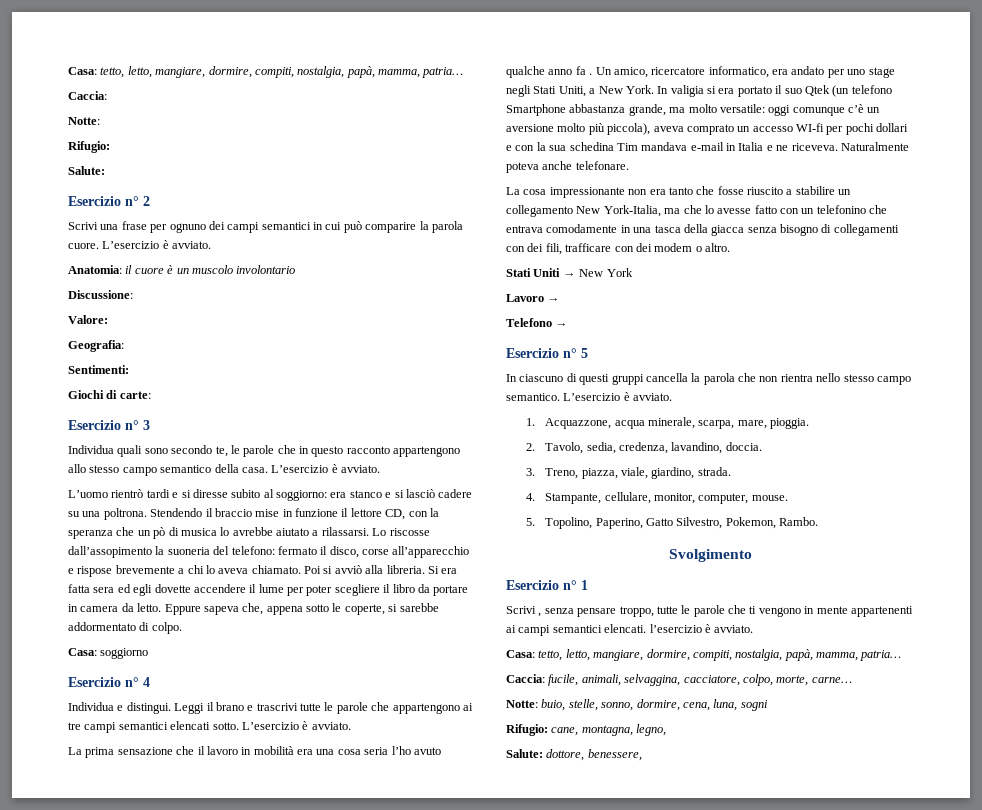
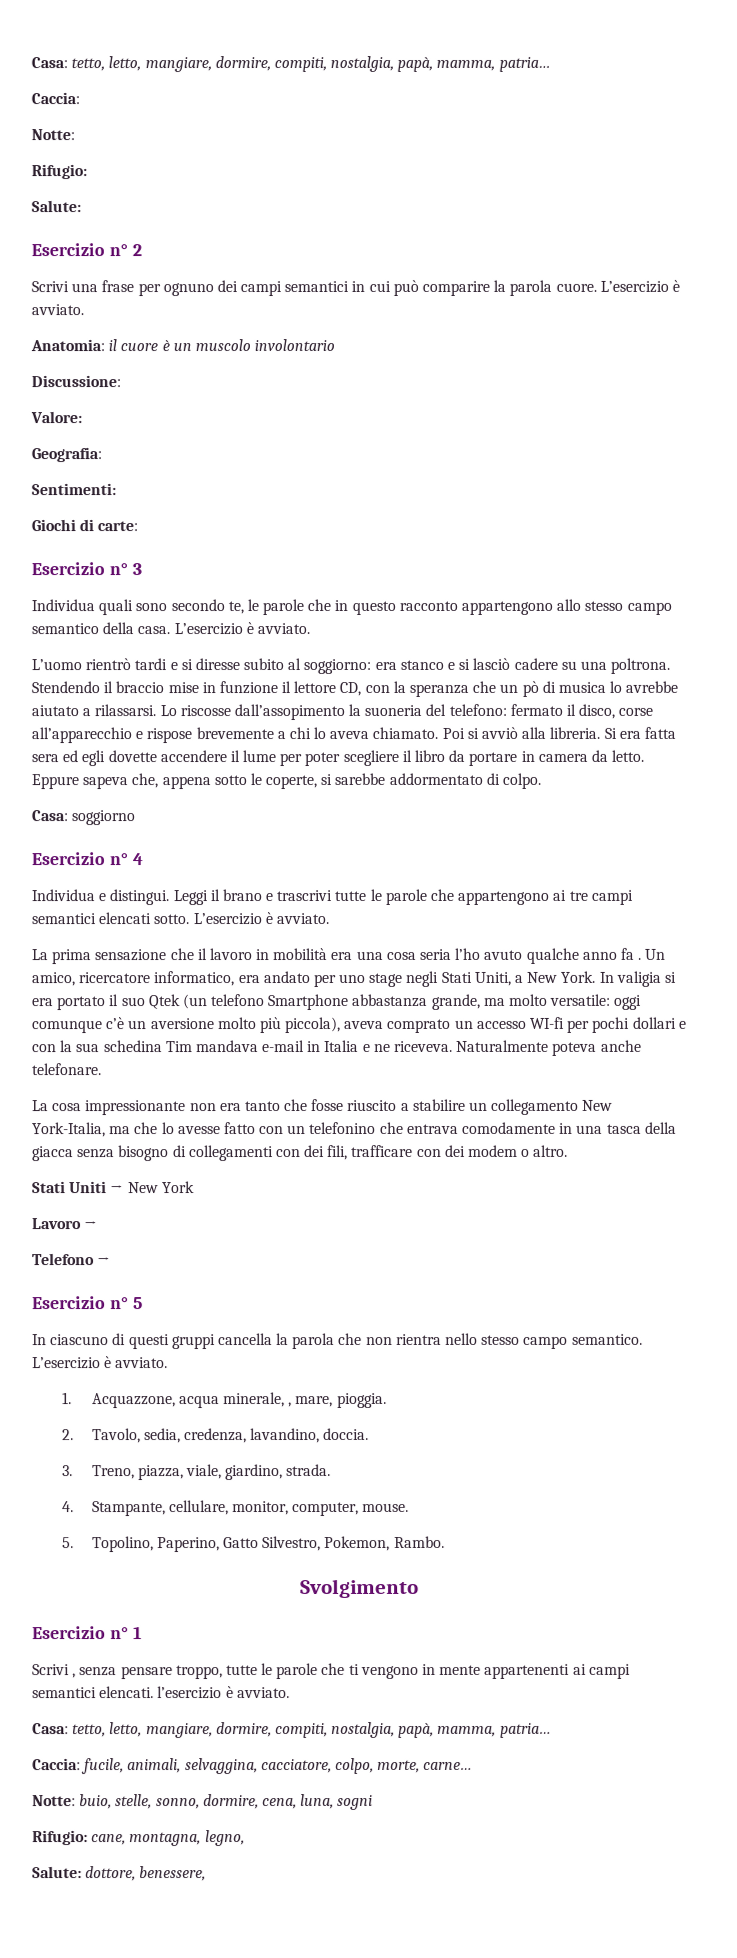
- 1. Acquazzone, acqua minerale, scarpa, mare, pioggia.
+ 1. Acquazzone, acqua minerale, , mare, pioggia.

